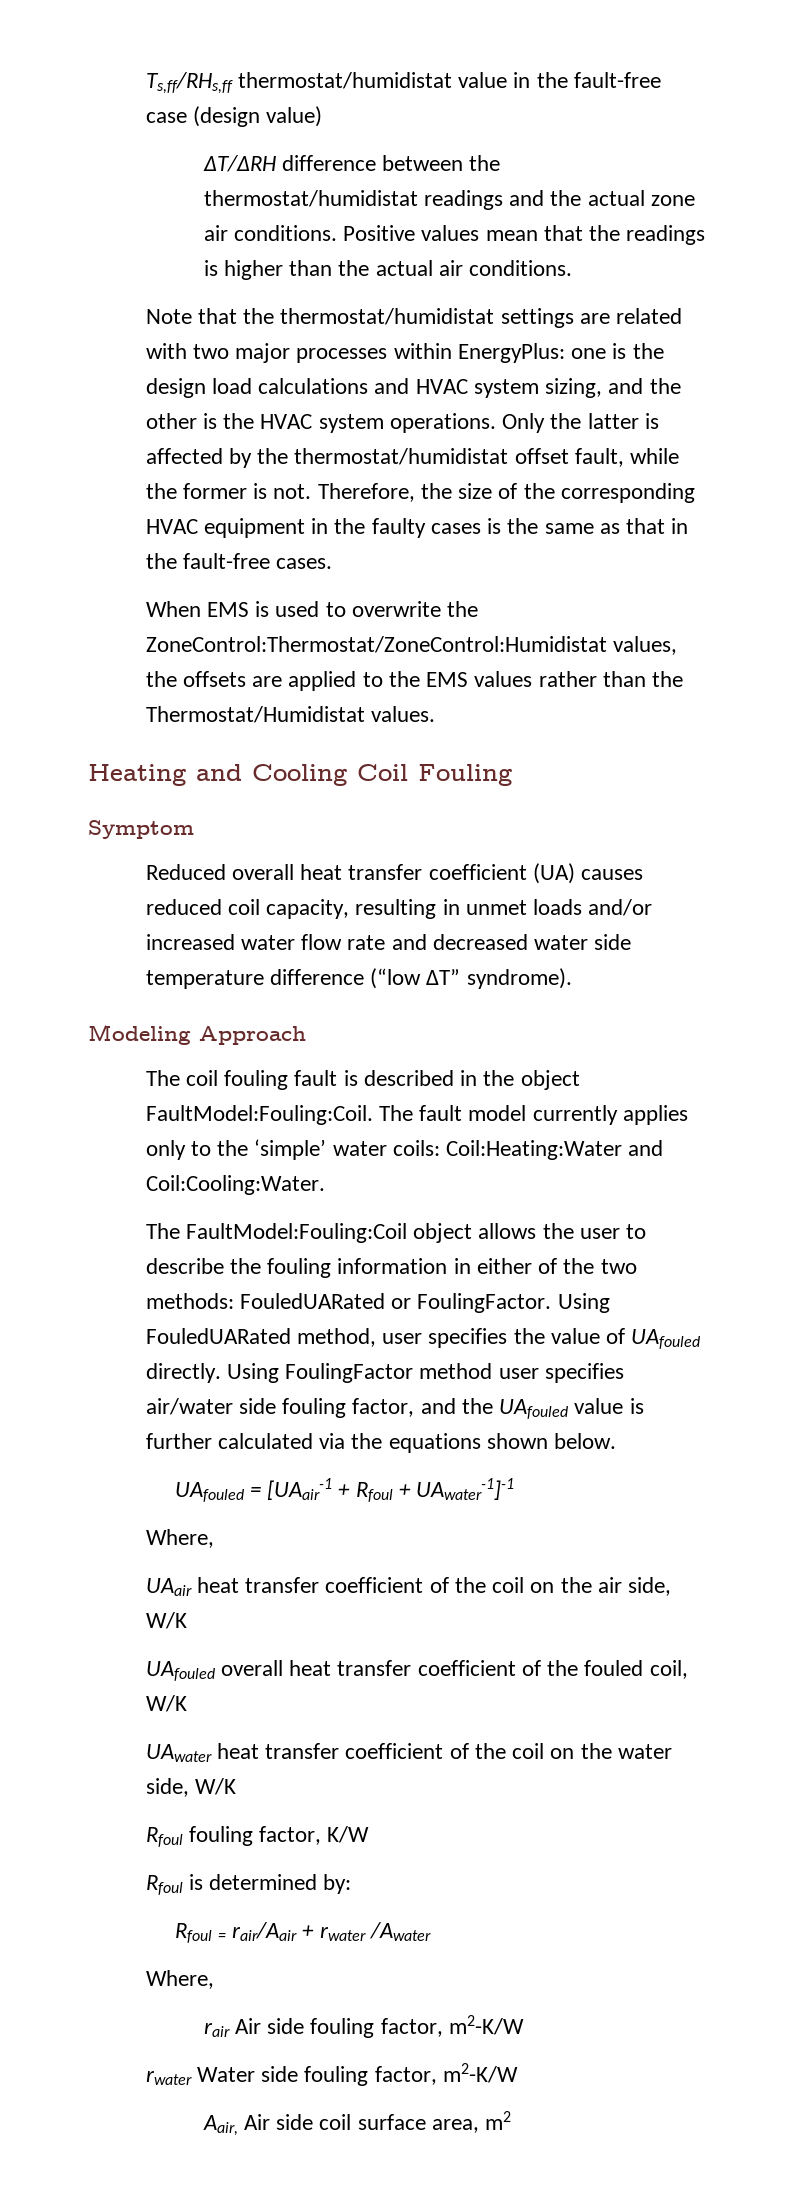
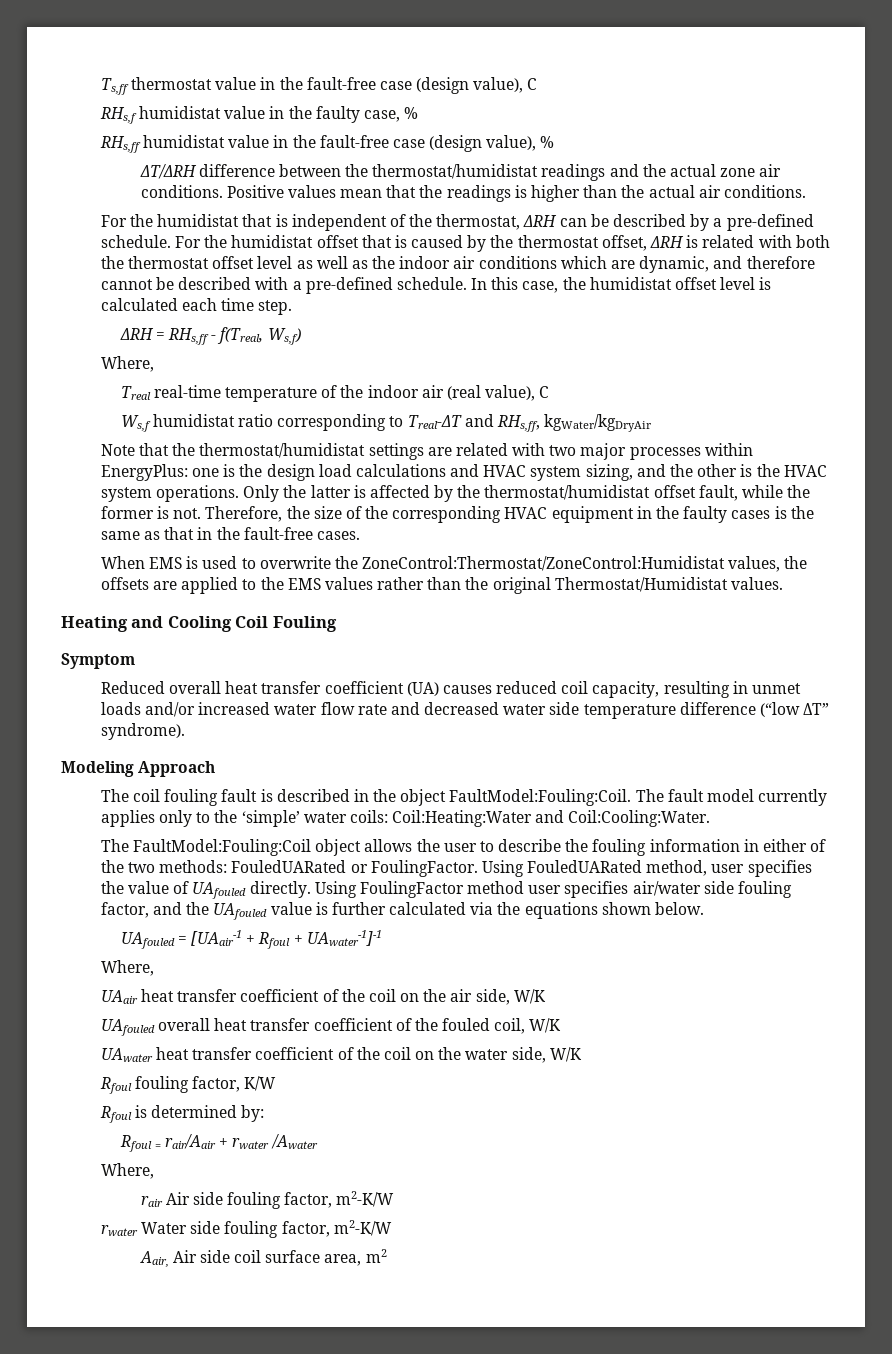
- Ts,ff/RHs,ff thermostat/humidistat value in the fault-free case (design value)
+ Ts,ff thermostat value in the fault-free case (design value), C
+ RHs,f humidistat value in the faulty case, %
+ RHs,ff humidistat value in the fault-free case (design value), %
+ For the humidistat that is independent of the thermostat, ΔRH can be described by a pre-defined schedule. For the humidistat offset that is caused by the thermostat offset, ΔRH is related with both the thermostat offset level as well as the indoor air conditions which are dynamic, and therefore cannot be described with a pre-defined schedule. In this case, the humidistat offset level is calculated each time step.
+ ΔRH = RHs,ff - f(Treal, Ws,f)
+ Where,
+ Treal real-time temperature of the indoor air (real value), C
+ Ws,f humidistat ratio corresponding to Treal-ΔT and RHs,ff, kgWater/kgDryAir
- When EMS is used to overwrite the ZoneControl:Thermostat/ZoneControl:Humidistat values, the offsets are applied to the EMS values rather than the Thermostat/Humidistat values.
+ When EMS is used to overwrite the ZoneControl:Thermostat/ZoneControl:Humidistat values, the offsets are applied to the EMS values rather than the original Thermostat/Humidistat values.

